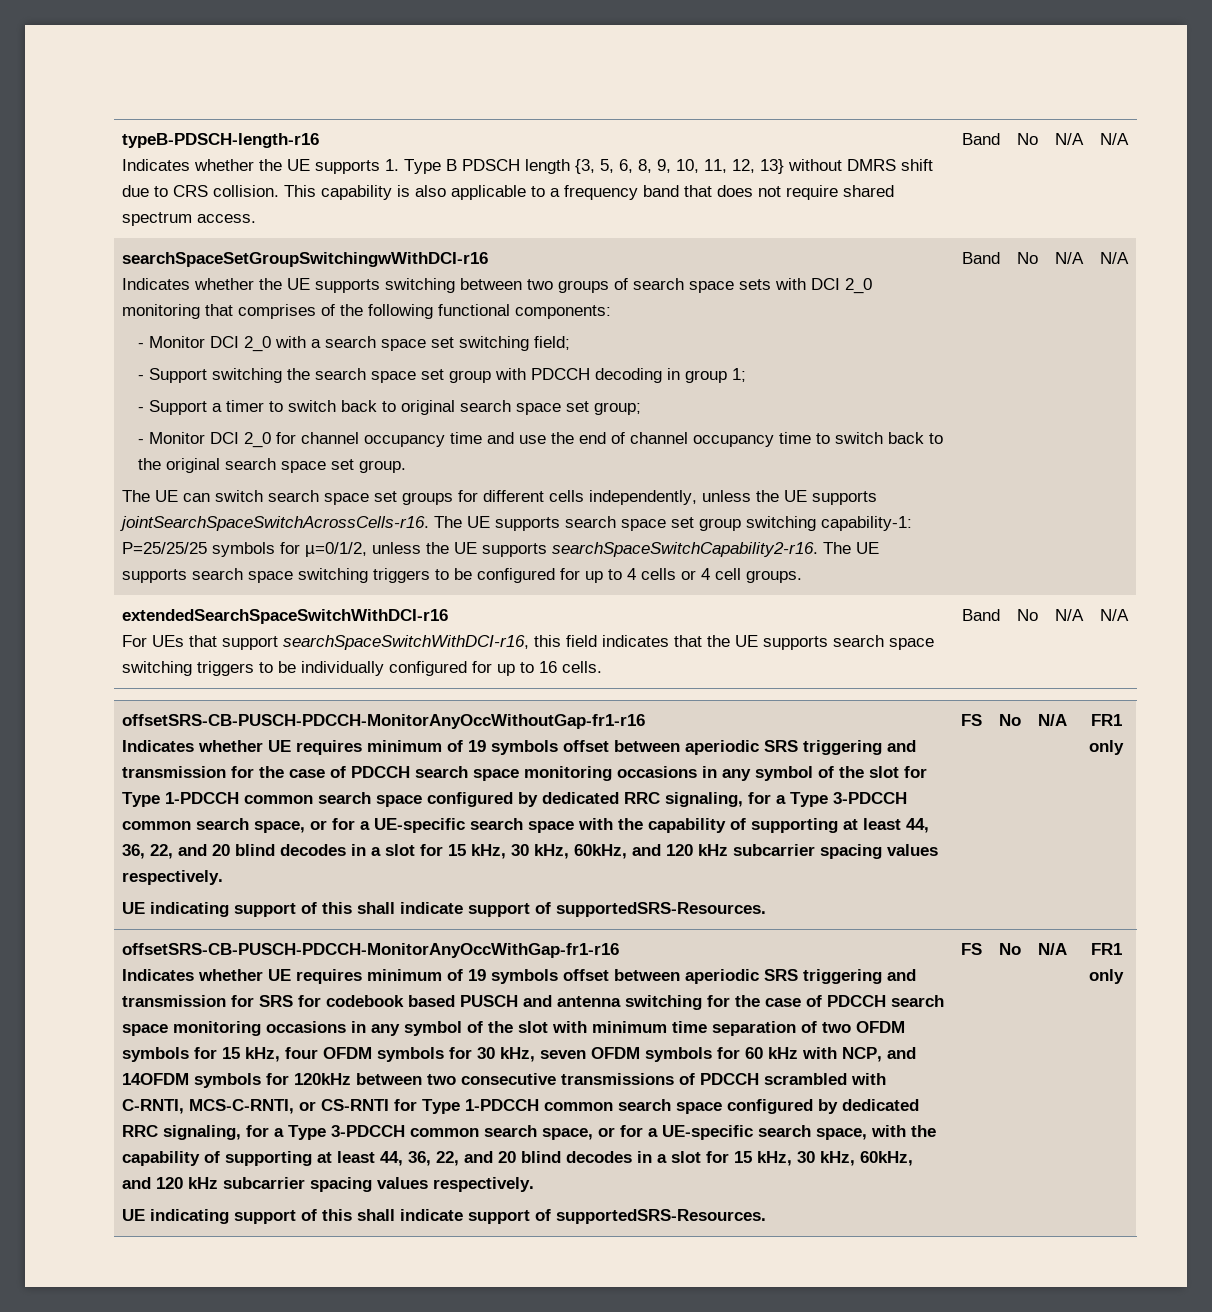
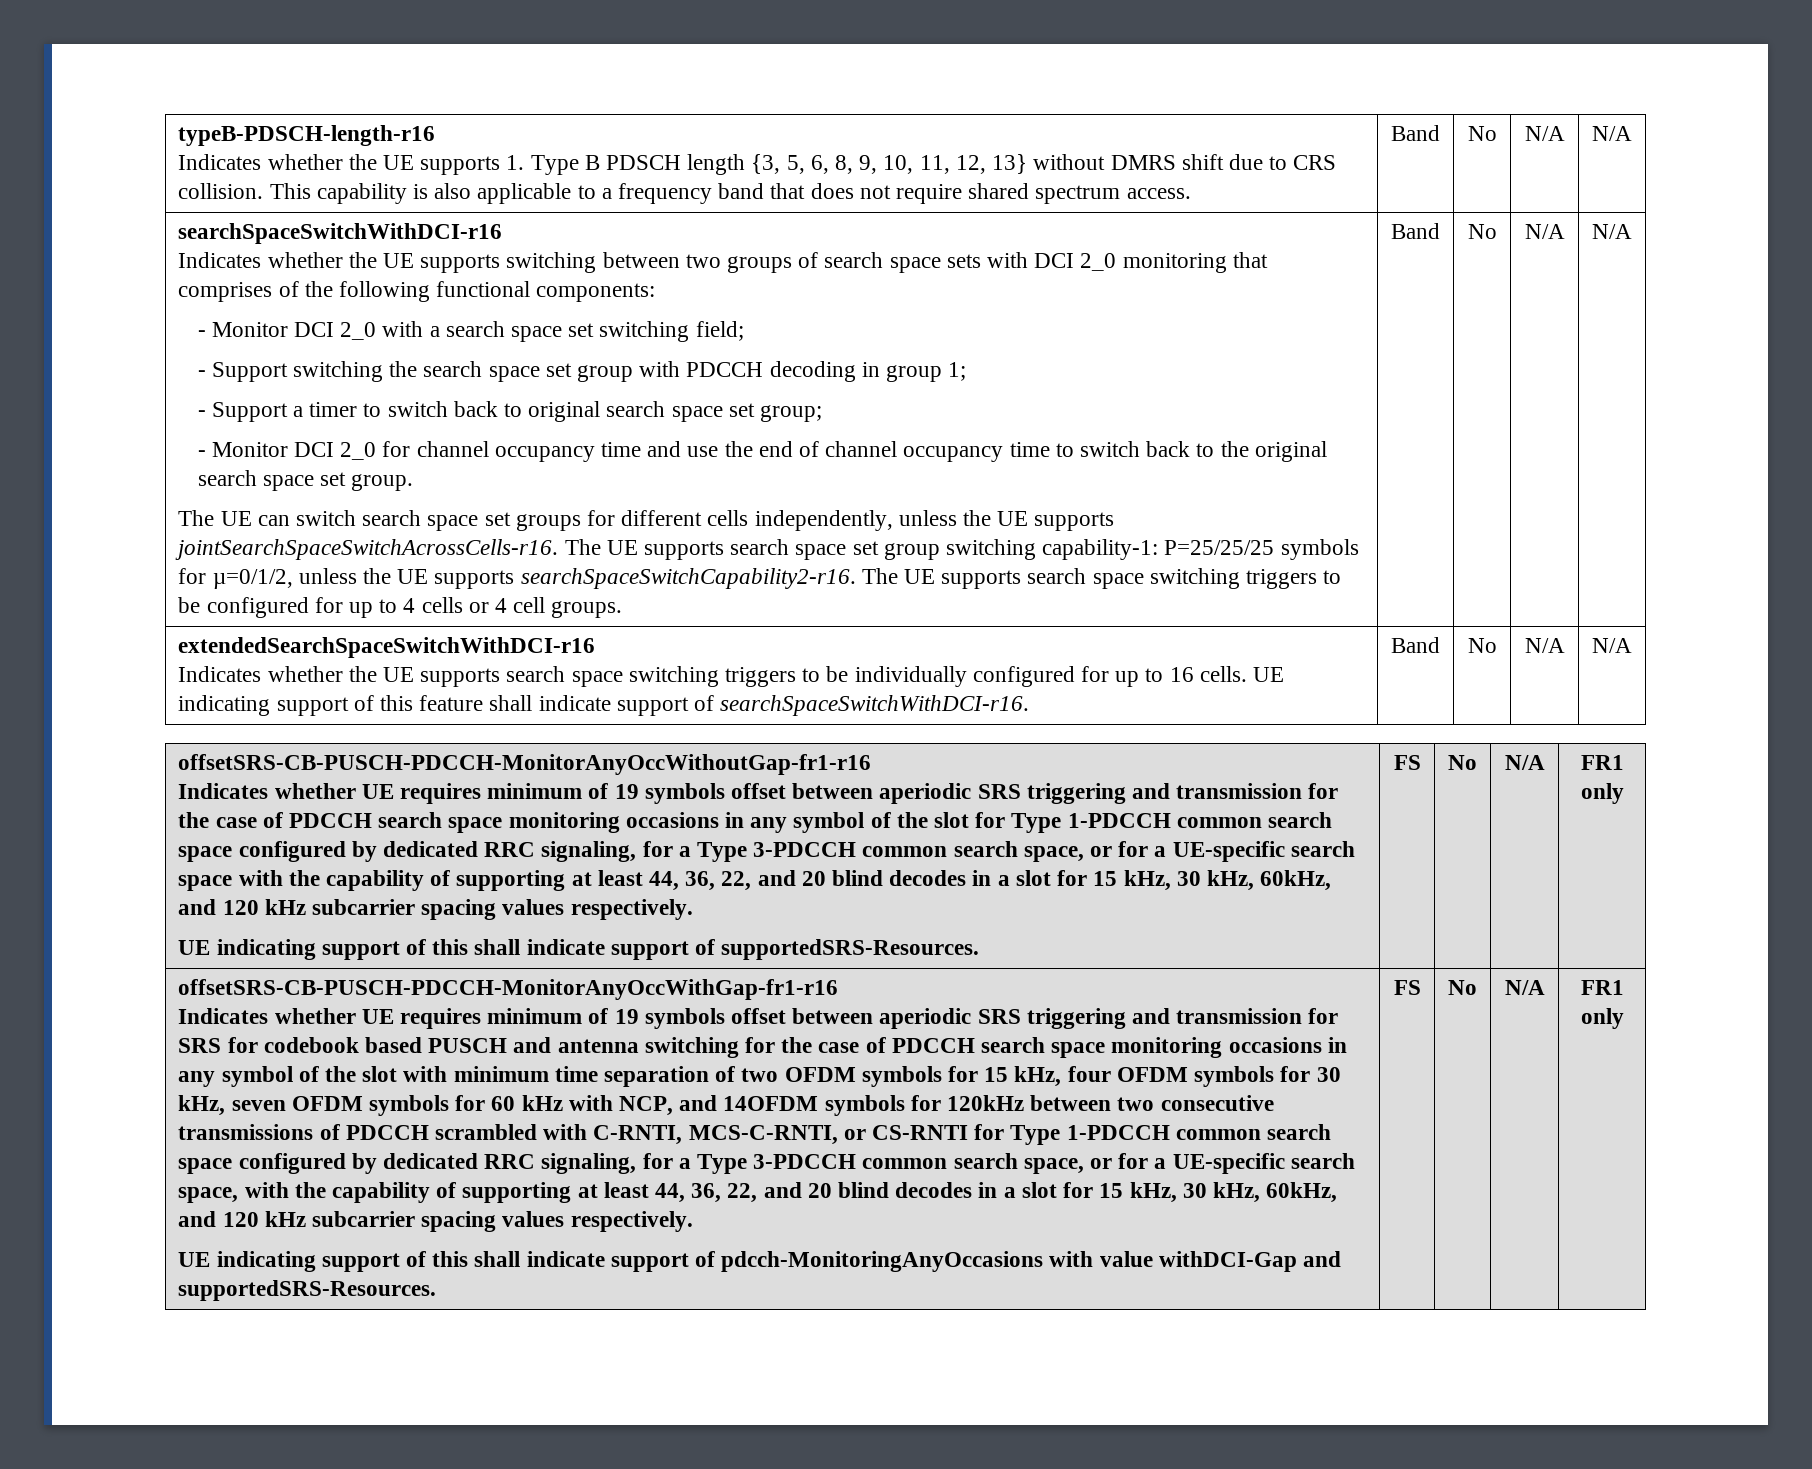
- searchSpaceSetGroupSwitchingwWithDCI-r16
+ searchSpaceSwitchWithDCI-r16
  extendedSearchSpaceSwitchWithDCI-r16
- For UEs that support searchSpaceSwitchWithDCI-r16, this field indicates that the UE supports search space switching triggers to be individually configured for up to 16 cells. | Band | No | N/A | N/A
+ Indicates whether the UE supports search space switching triggers to be individually configured for up to 16 cells. UE indicating support of this feature shall indicate support of searchSpaceSwitchWithDCI-r16. | Band | No | N/A | N/A
  Indicates whether UE requires minimum of 19 symbols offset between aperiodic SRS triggering and transmission for SRS for codebook based PUSCH and antenna switching for the case of PDCCH search space monitoring occasions in any symbol of the slot with minimum time separation of two OFDM symbols for 15 kHz, four OFDM symbols for 30 kHz, seven OFDM symbols for 60 kHz with NCP, and 14OFDM symbols for 120kHz between two consecutive transmissions of PDCCH scrambled with C-RNTI, MCS-C-RNTI, or CS-RNTI for Type 1-PDCCH common search space configured by dedicated RRC signaling, for a Type 3-PDCCH common search space, or for a UE-specific search space, with the capability of supporting at least 44, 36, 22, and 20 blind decodes in a slot for 15 kHz, 30 kHz, 60kHz, and 120 kHz subcarrier spacing values respectively.
- UE indicating support of this shall indicate support of supportedSRS-Resources.
+ UE indicating support of this shall indicate support of pdcch-MonitoringAnyOccasions with value withDCI-Gap and supportedSRS-Resources.

